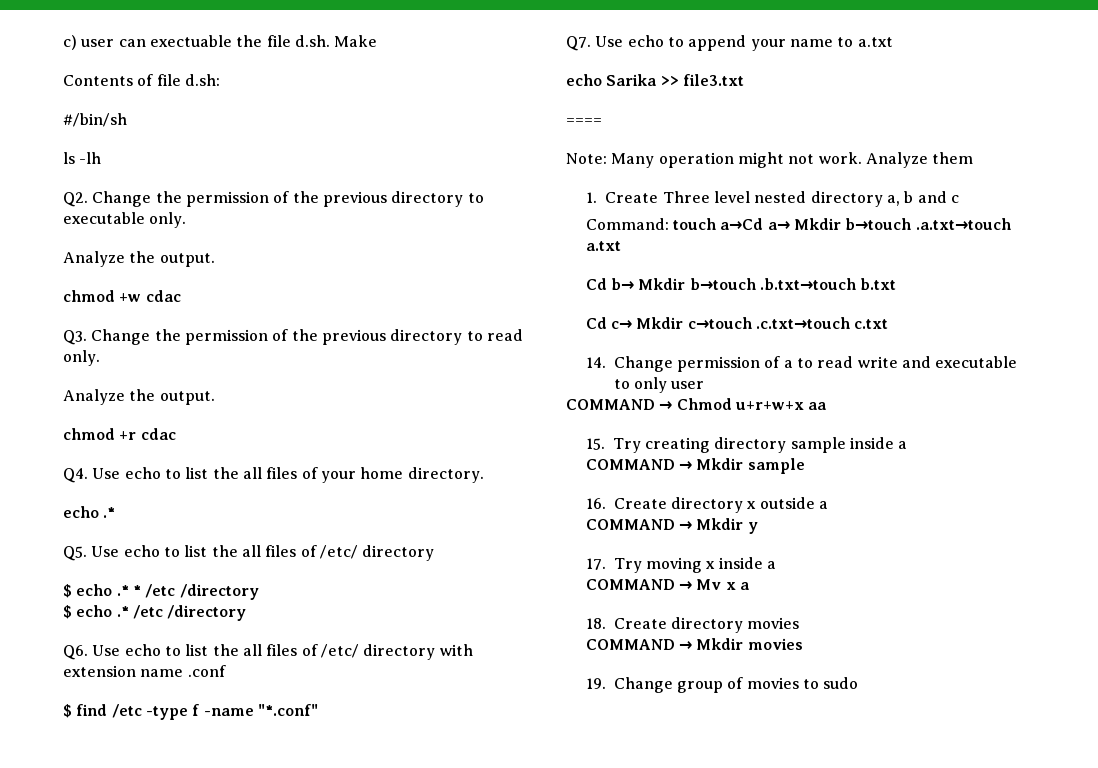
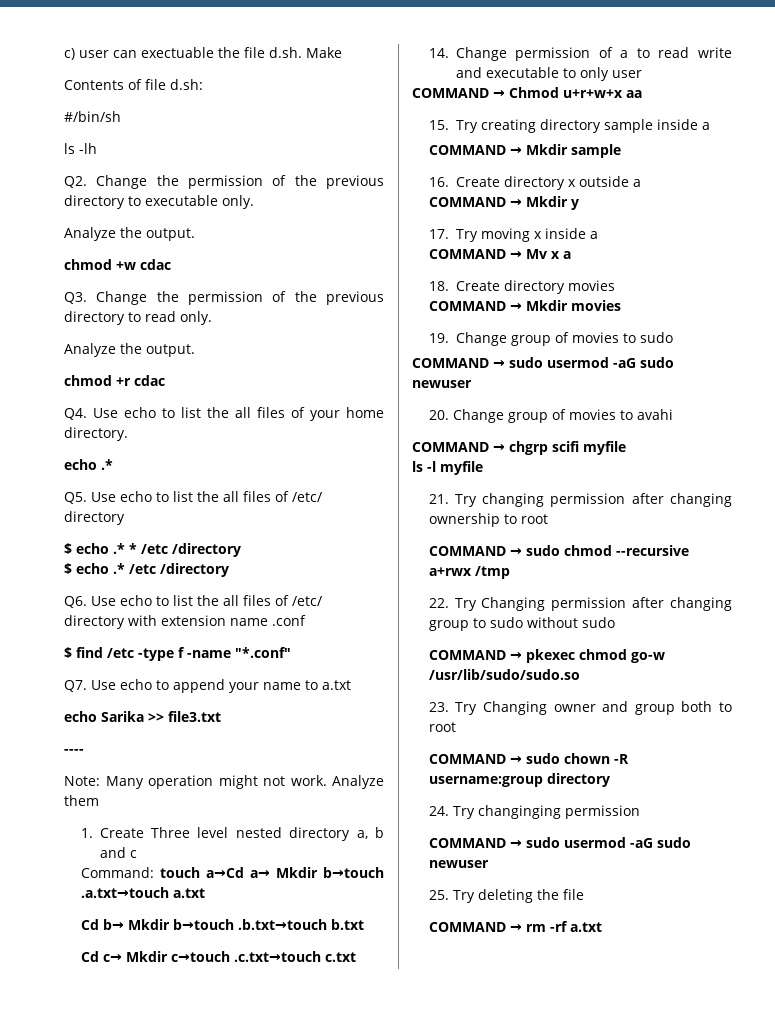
- ====
+ ----
  19. Change group of movies to sudo
+ COMMAND → sudo usermod -aG sudo newuser
+ 20. Change group of movies to avahi
+ COMMAND → chgrp scifi myfile
+ ls -l myfile
+ 21. Try changing permission after changing ownership to root
+ COMMAND → sudo chmod --recursive a+rwx /tmp
+ 22. Try Changing permission after changing group to sudo without sudo
+ COMMAND → pkexec chmod go-w /usr/lib/sudo/sudo.so
+ 23. Try Changing owner and group both to root
+ COMMAND → sudo chown -R username:group directory
+ 24. Try changinging permission
+ COMMAND → sudo usermod -aG sudo newuser
+ 25. Try deleting the file
+ COMMAND → rm -rf a.txt

